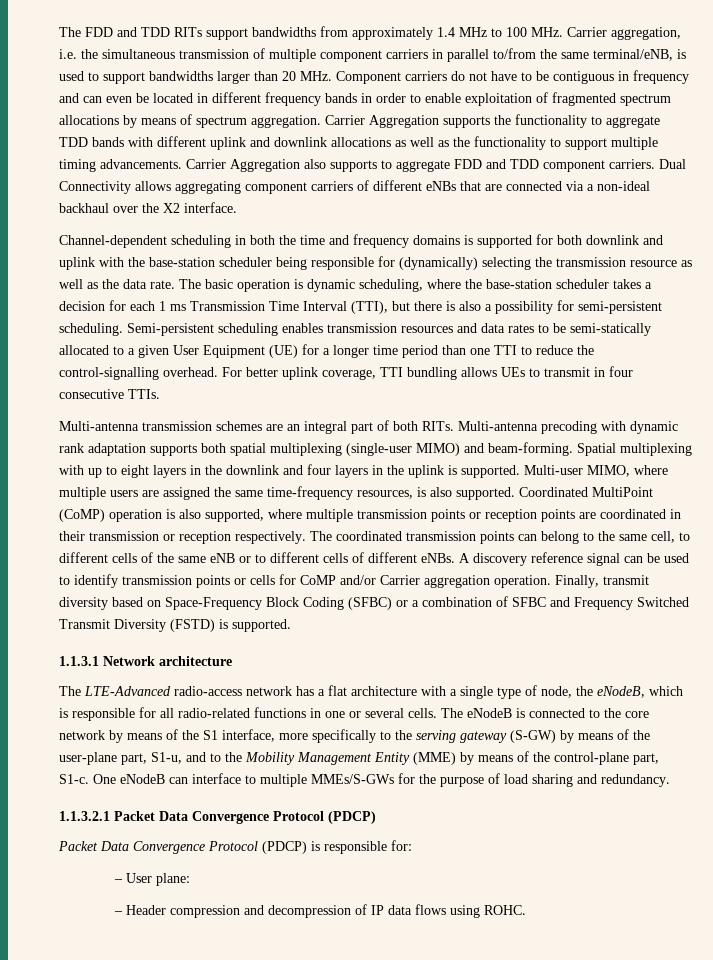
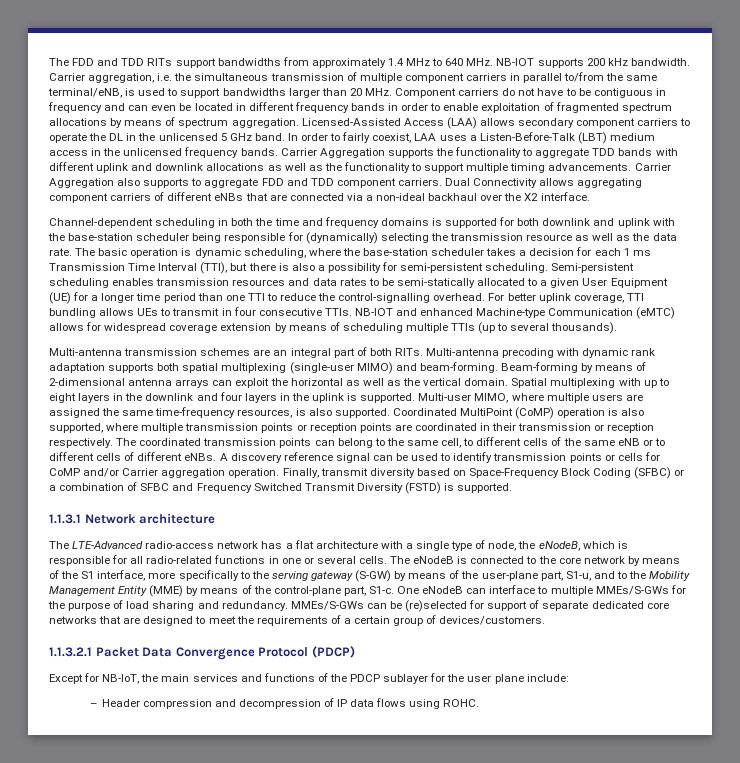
- The FDD and TDD RITs support bandwidths from approximately 1.4 MHz to 100 MHz. Carrier aggregation, i.e. the simultaneous transmission of multiple component carriers in parallel to/from the same terminal/eNB, is used to support bandwidths larger than 20 MHz. Component carriers do not have to be contiguous in frequency and can even be located in different frequency bands in order to enable exploitation of fragmented spectrum allocations by means of spectrum aggregation.
+ The FDD and TDD RITs support bandwidths from approximately 1.4 MHz to 640 MHz. NB-IOT supports 200 kHz bandwidth. Carrier aggregation, i.e. the simultaneous transmission of multiple component carriers in parallel to/from the same terminal/eNB, is used to support bandwidths larger than 20 MHz. Component carriers do not have to be contiguous in frequency and can even be located in different frequency bands in order to enable exploitation of fragmented spectrum allocations by means of spectrum aggregation.
+ Licensed-Assisted Access (LAA) allows secondary component carriers to operate the DL in the unlicensed 5 GHz band. In order to fairly coexist, LAA uses a Listen-Before-Talk (LBT) medium access in the unlicensed frequency bands.
+ NB-IOT and enhanced Machine-type Communication (eMTC) allows for widespread coverage extension by means of scheduling multiple TTIs (up to several thousands).
+ Beam-forming by means of 2-dimensional antenna arrays can exploit the horizontal as well as the vertical domain.
+ MMEs/S-GWs can be (re)selected for support of separate dedicated core networks that are designed to meet the requirements of a certain group of devices/customers.
- Packet Data Convergence Protocol (PDCP) is responsible for:
- – User plane:
+ Except for NB-IoT, the main services and functions of the PDCP sublayer for the user plane include:

